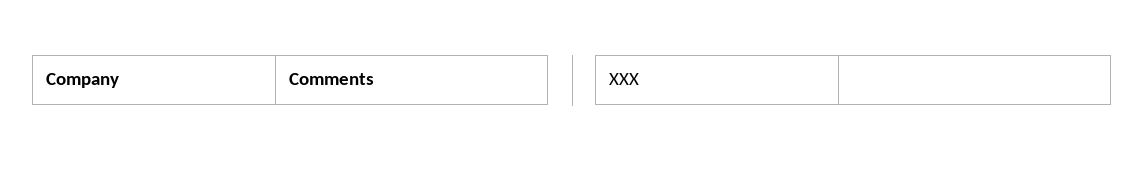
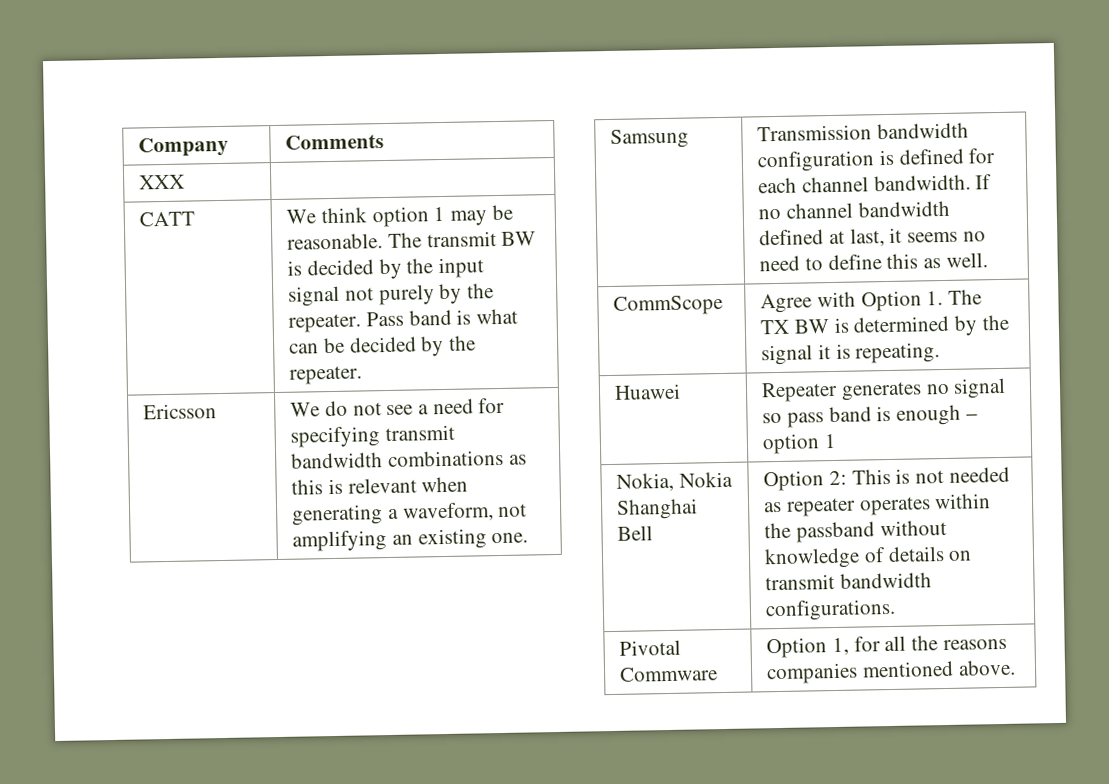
+ CATT | We think option 1 may be reasonable. The transmit BW is decided by the input signal not purely by the repeater. Pass band is what can be decided by the repeater.
+ Ericsson | We do not see a need for specifying transmit bandwidth combinations as this is relevant when generating a waveform, not amplifying an existing one.
+ Samsung | Transmission bandwidth configuration is defined for each channel bandwidth. If no channel bandwidth defined at last, it seems no need to define this as well.
+ CommScope | Agree with Option 1. The TX BW is determined by the signal it is repeating.
+ Huawei | Repeater generates no signal so pass band is enough – option 1
+ Nokia, Nokia Shanghai Bell | Option 2: This is not needed as repeater operates within the passband without knowledge of details on transmit bandwidth configurations.
+ Pivotal Commware | Option 1, for all the reasons companies mentioned above.

